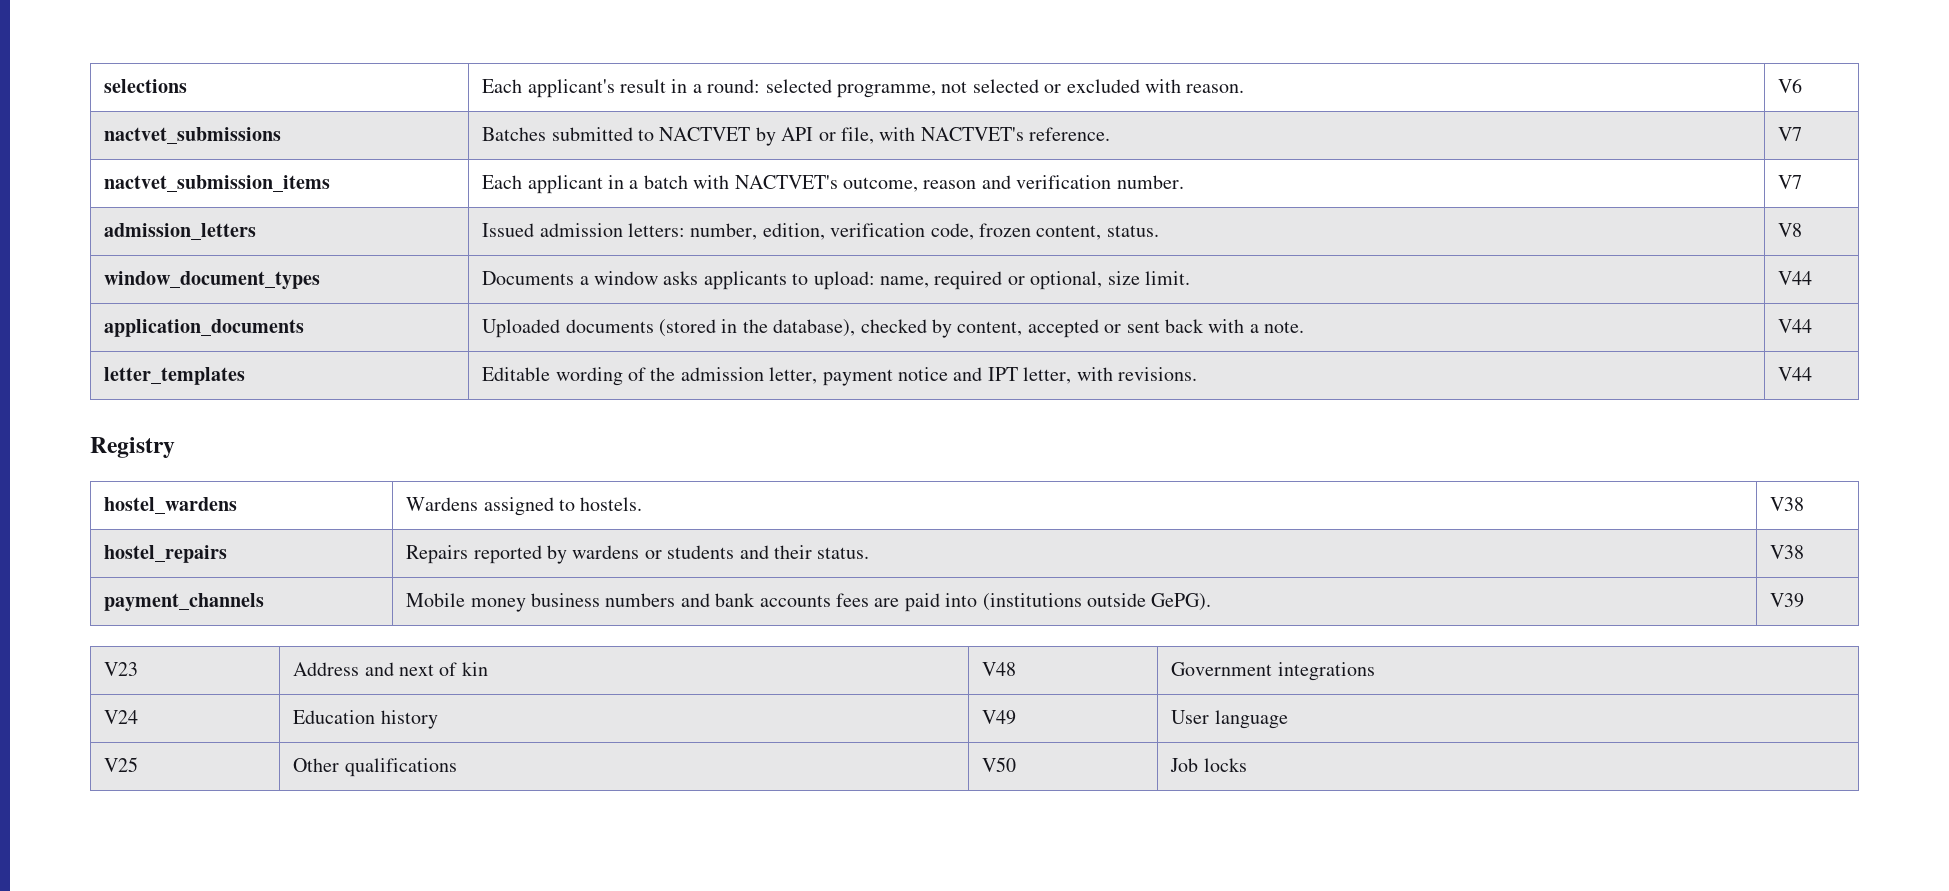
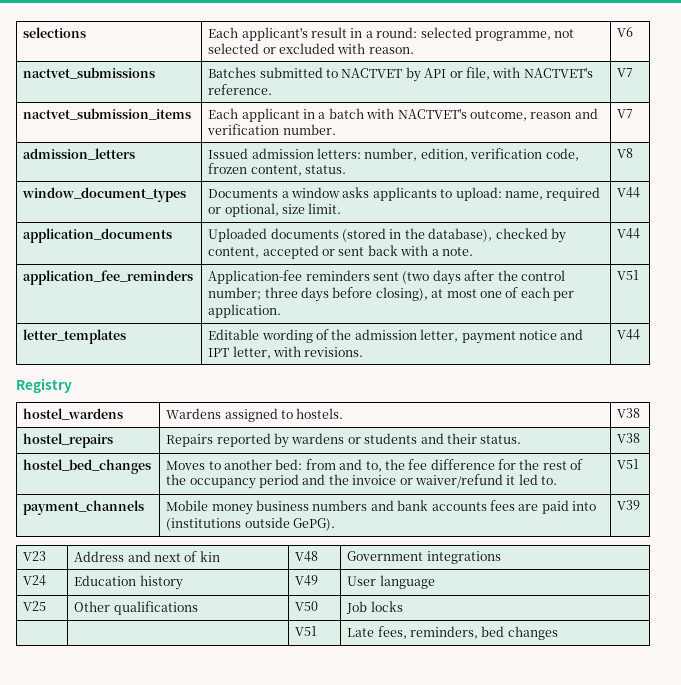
+ application_fee_reminders | Application-fee reminders sent (two days after the control number; three days before closing), at most one of each per application. | V51
+ hostel_bed_changes | Moves to another bed: from and to, the fee difference for the rest of the occupancy period and the invoice or waiver/refund it led to. | V51
+ | | V51 | Late fees, reminders, bed changes

